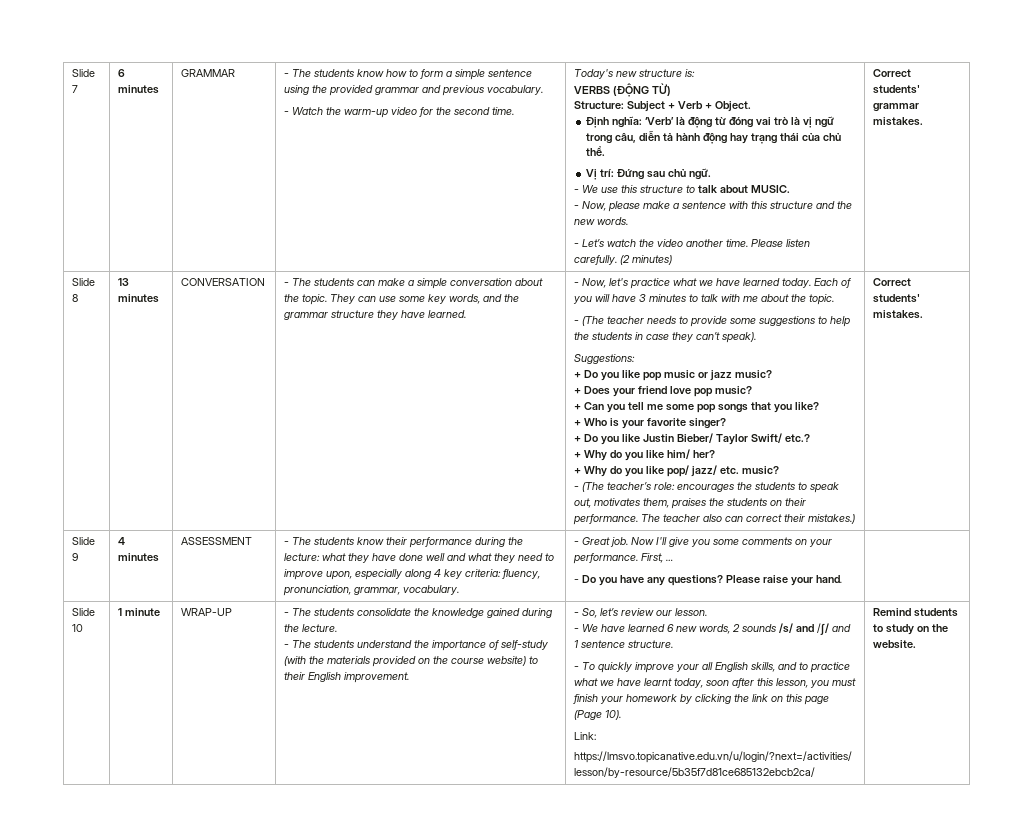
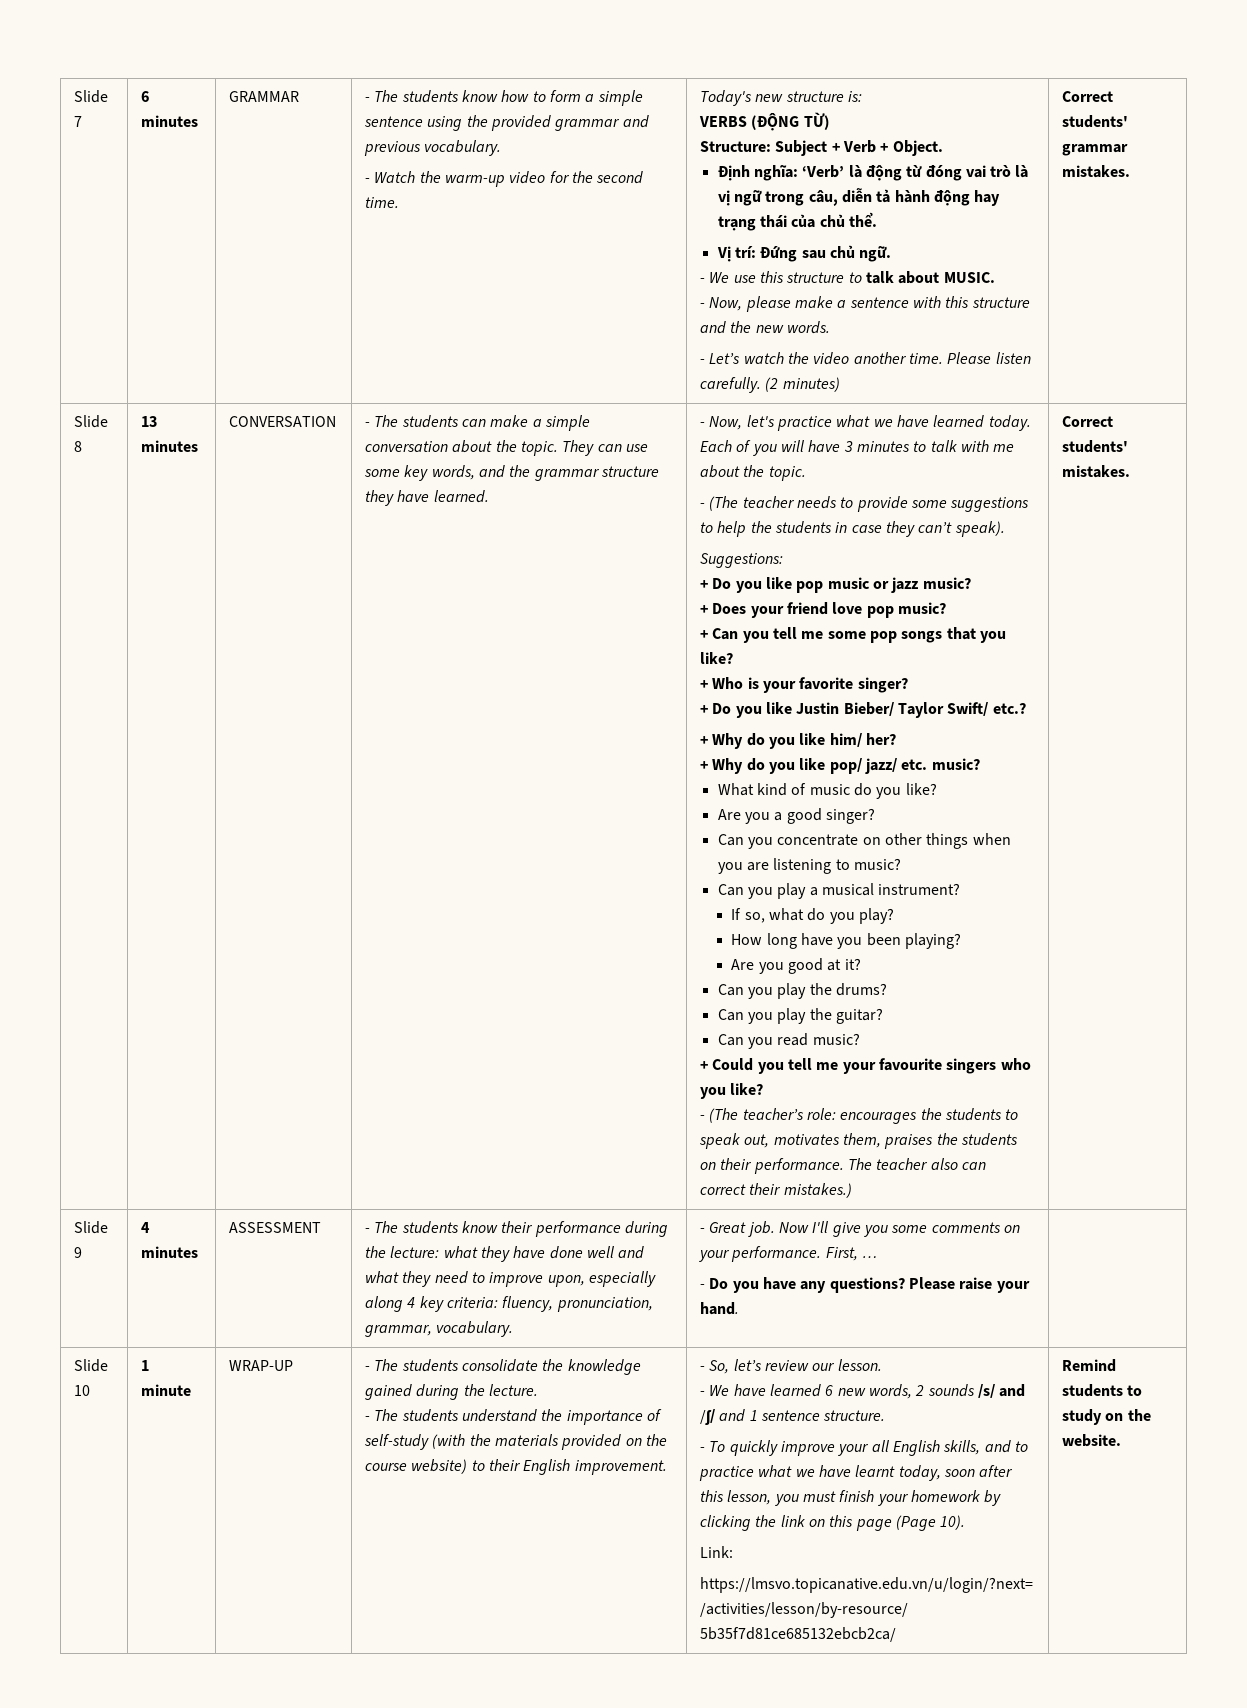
+ What kind of music do you like?
+ Are you a good singer?
+ Can you concentrate on other things when you are listening to music?
+ Can you play a musical instrument?
+ If so, what do you play?
+ How long have you been playing?
+ Are you good at it?
+ Can you play the drums?
+ Can you play the guitar?
+ Can you read music?
+ + Could you tell me your favourite singers who you like?

